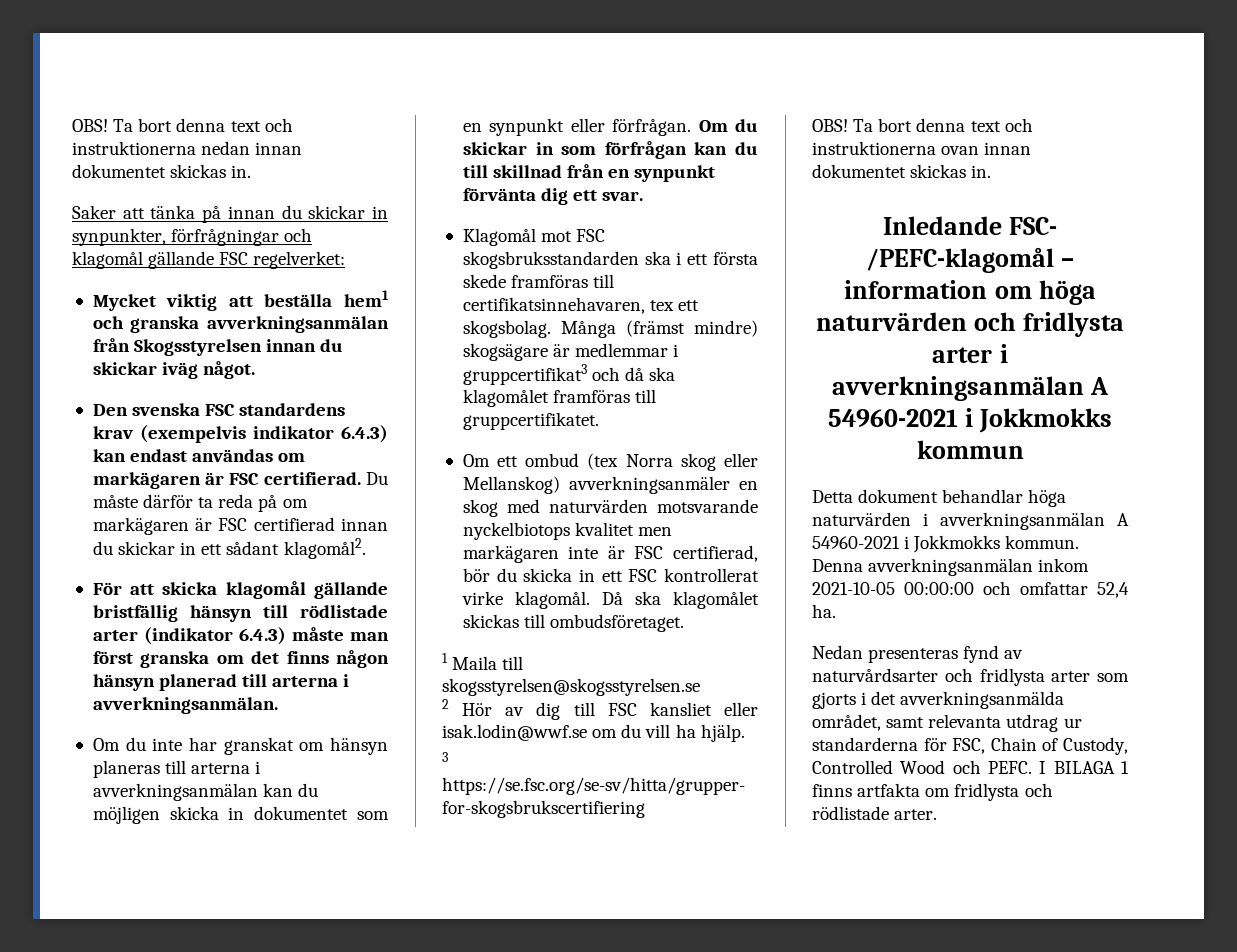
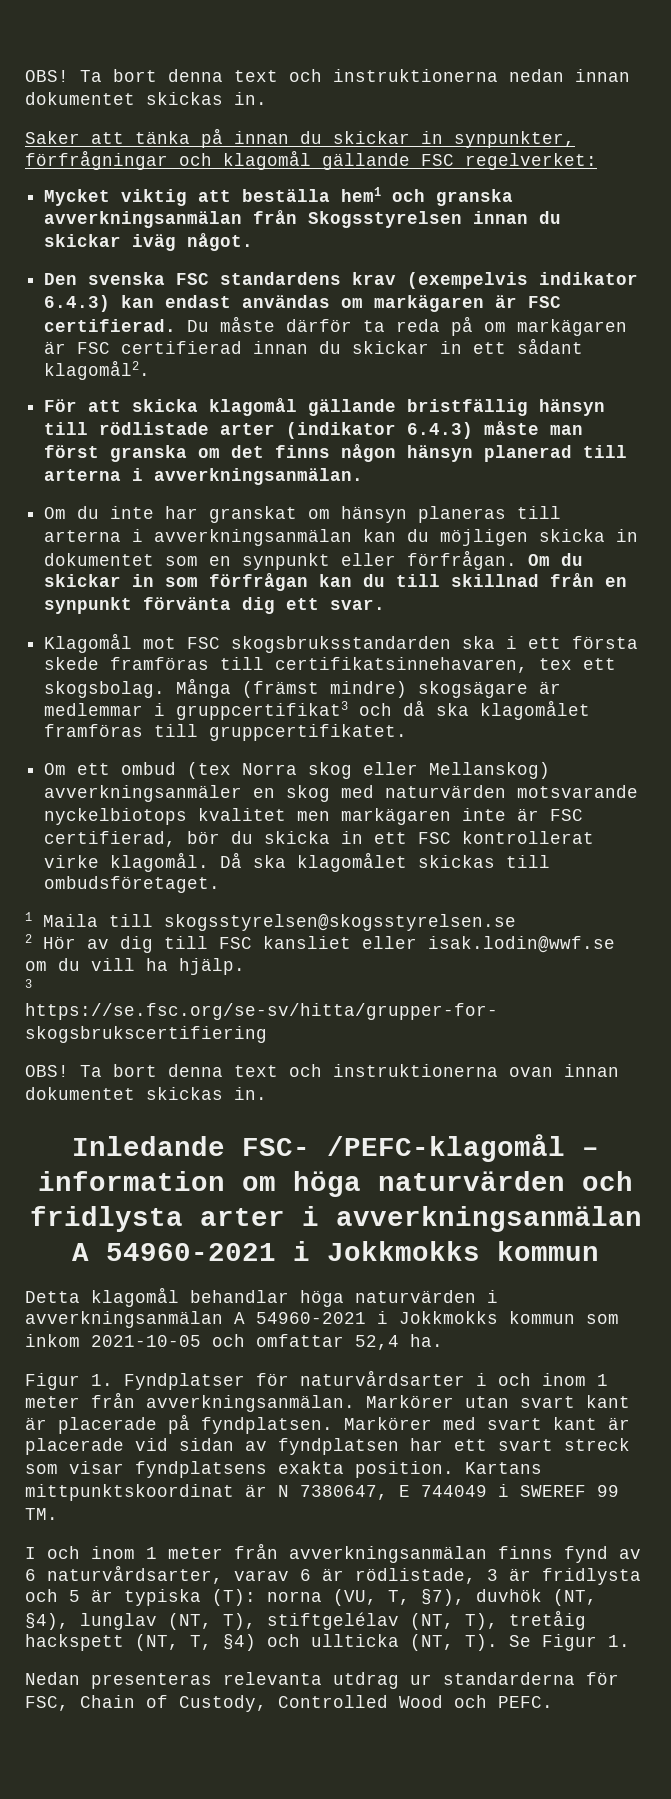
- Detta dokument behandlar höga naturvärden i avverkningsanmälan A 54960-2021 i Jokkmokks kommun. Denna avverkningsanmälan inkom 2021-10-05 00:00:00 och omfattar 52,4 ha.
+ Detta klagomål behandlar höga naturvärden i avverkningsanmälan A 54960-2021 i Jokkmokks kommun som inkom 2021-10-05 och omfattar 52,4 ha.
- Nedan presenteras fynd av naturvårdsarter och fridlysta arter som gjorts i det avverkningsanmälda området, samt relevanta utdrag ur standarderna för FSC, Chain of Custody, Controlled Wood och PEFC. I BILAGA 1 finns artfakta om fridlysta och rödlistade arter.
+ Figur 1. Fyndplatser för naturvårdsarter i och inom 1 meter från avverkningsanmälan. Markörer utan svart kant är placerade på fyndplatsen. Markörer med svart kant är placerade vid sidan av fyndplatsen har ett svart streck som visar fyndplatsens exakta position. Kartans mittpunktskoordinat är N 7380647, E 744049 i SWEREF 99 TM.
+ I och inom 1 meter från avverkningsanmälan finns fynd av 6 naturvårdsarter, varav 6 är rödlistade, 3 är fridlysta och 5 är typiska (T): norna (VU, T, §7), duvhök (NT, §4), lunglav (NT, T), stiftgelélav (NT, T), tretåig hackspett (NT, T, §4) och ullticka (NT, T). Se Figur 1.
+ Nedan presenteras relevanta utdrag ur standarderna för FSC, Chain of Custody, Controlled Wood och PEFC.

